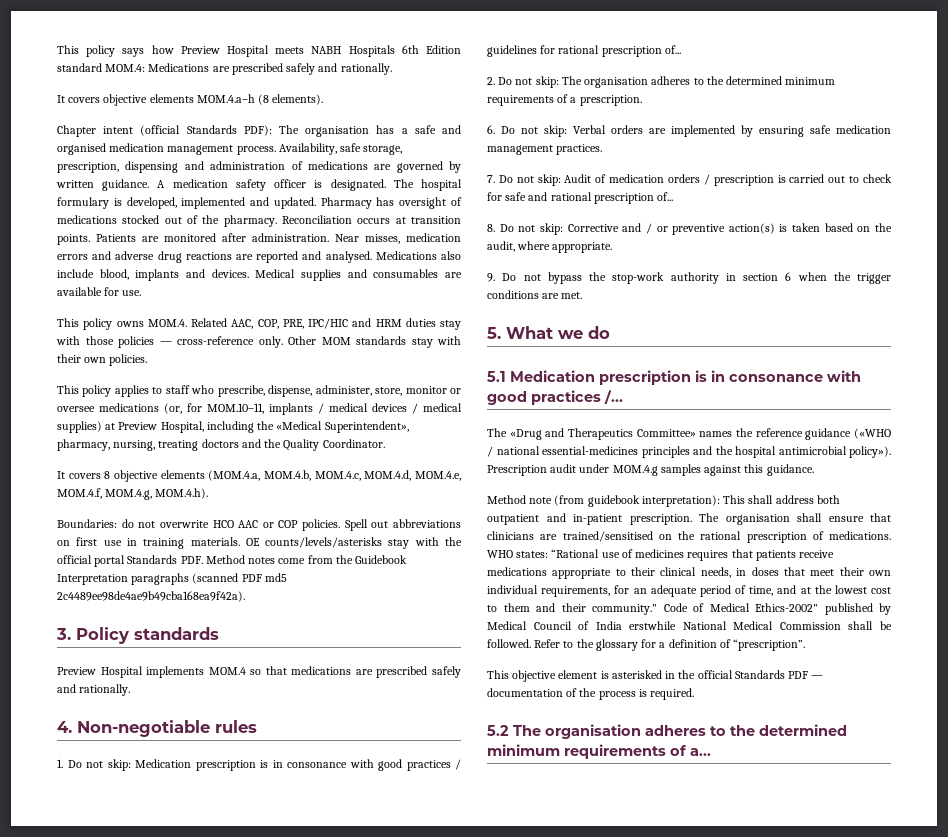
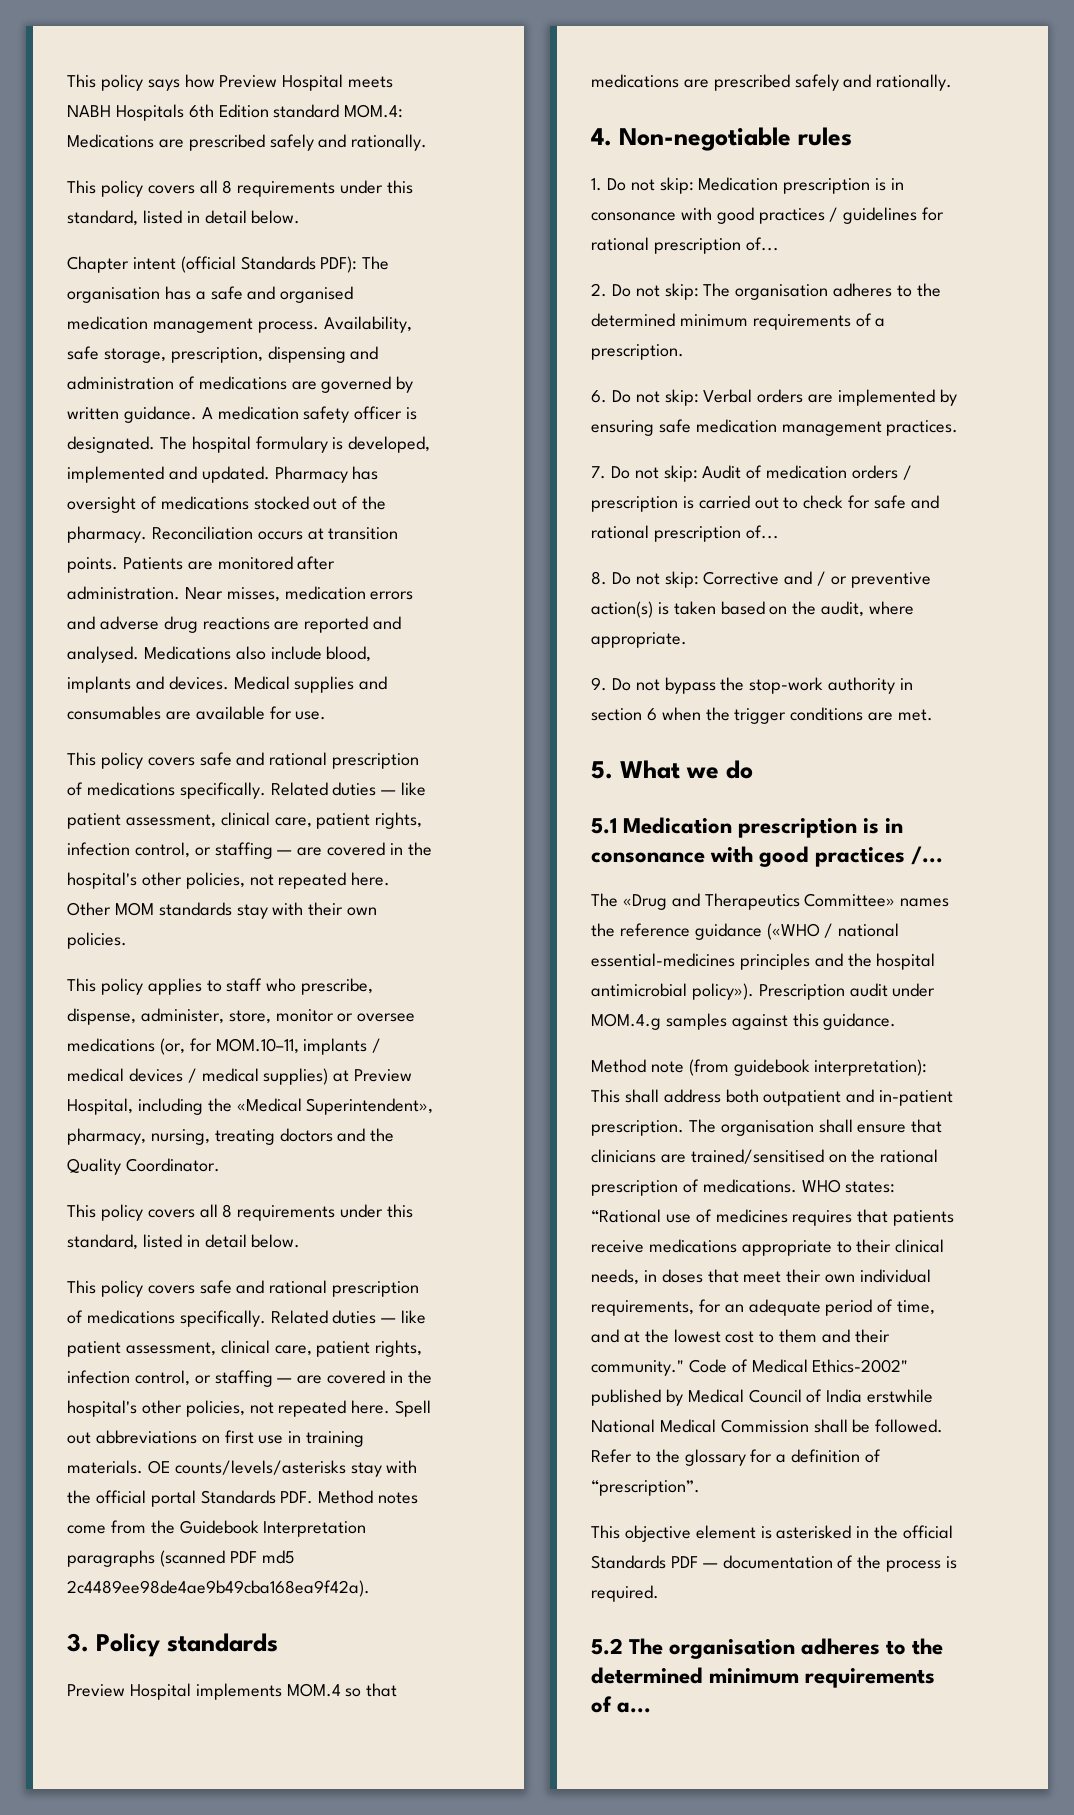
  This policy says how Preview Hospital meets NABH Hospitals 6th Edition standard MOM.4: Medications are prescribed safely and rationally.
- It covers objective elements MOM.4.a–h (8 elements).
+ This policy covers all 8 requirements under this standard, listed in detail below.
  Medical supplies and consumables are available for use.
- This policy owns MOM.4. Related AAC, COP, PRE, IPC/HIC and HRM duties stay with those policies — cross-reference only.
+ This policy covers safe and rational prescription of medications specifically. Related duties — like patient assessment, clinical care, patient rights, infection control, or staffing — are covered in the hospital's other policies, not repeated here.
  This policy applies to staff who prescribe, dispense, administer, store, monitor or oversee medications (or, for MOM.10–11, implants / medical devices / medical supplies) at Preview Hospital, including the «Medical Superintendent», pharmacy, nursing, treating doctors and the Quality Coordinator.
- It covers 8 objective elements (MOM.4.a, MOM.4.b, MOM.4.c, MOM.4.d, MOM.4.e, MOM.4.f, MOM.4.g, MOM.4.h).
- Boundaries: do not overwrite HCO AAC or COP policies.
+ This policy covers all 8 requirements under this standard, listed in detail below.
+ This policy covers safe and rational prescription of medications specifically. Related duties — like patient assessment, clinical care, patient rights, infection control, or staffing — are covered in the hospital's other policies, not repeated here.

